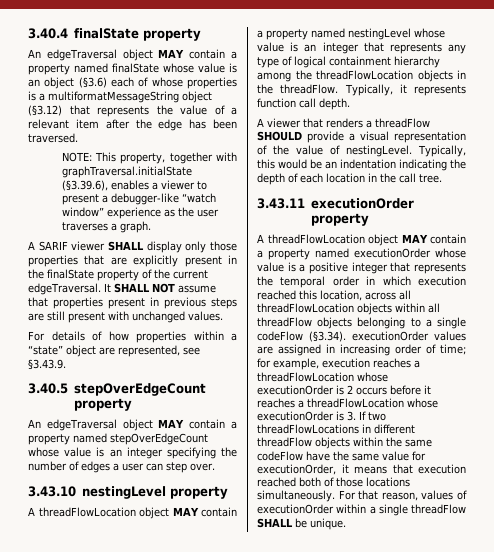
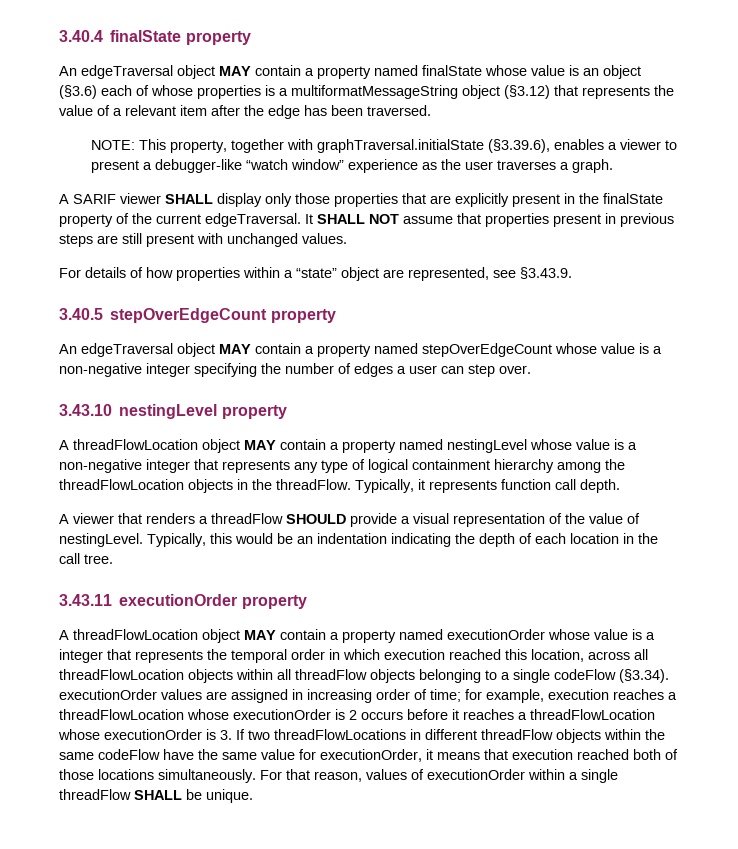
- An edgeTraversal object MAY contain a property named stepOverEdgeCount whose value is an integer specifying the number of edges a user can step over.
+ An edgeTraversal object MAY contain a property named stepOverEdgeCount whose value is a non-negative integer specifying the number of edges a user can step over.
- A threadFlowLocation object MAY contain a property named nestingLevel whose value is an integer that represents any type of logical containment hierarchy among the threadFlowLocation objects in the threadFlow.
+ A threadFlowLocation object MAY contain a property named nestingLevel whose value is a non-negative integer that represents any type of logical containment hierarchy among the threadFlowLocation objects in the threadFlow.
- A threadFlowLocation object MAY contain a property named executionOrder whose value is a positive integer that represents the temporal order in which execution reached this location, across all threadFlowLocation objects within all threadFlow objects belonging to a single codeFlow (§3.34). executionOrder values are assigned in increasing order of time;
+ A threadFlowLocation object MAY contain a property named executionOrder whose value is a integer that represents the temporal order in which execution reached this location, across all threadFlowLocation objects within all threadFlow objects belonging to a single codeFlow (§3.34). executionOrder values are assigned in increasing order of time;

